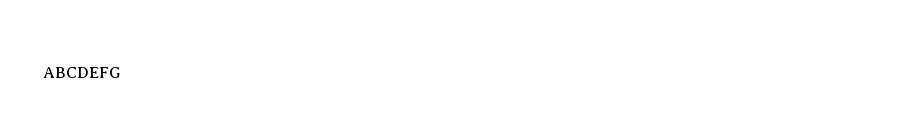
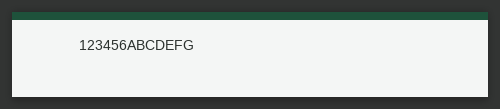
- ABCDEFG
+ 123456ABCDEFG

